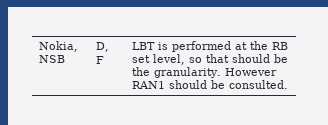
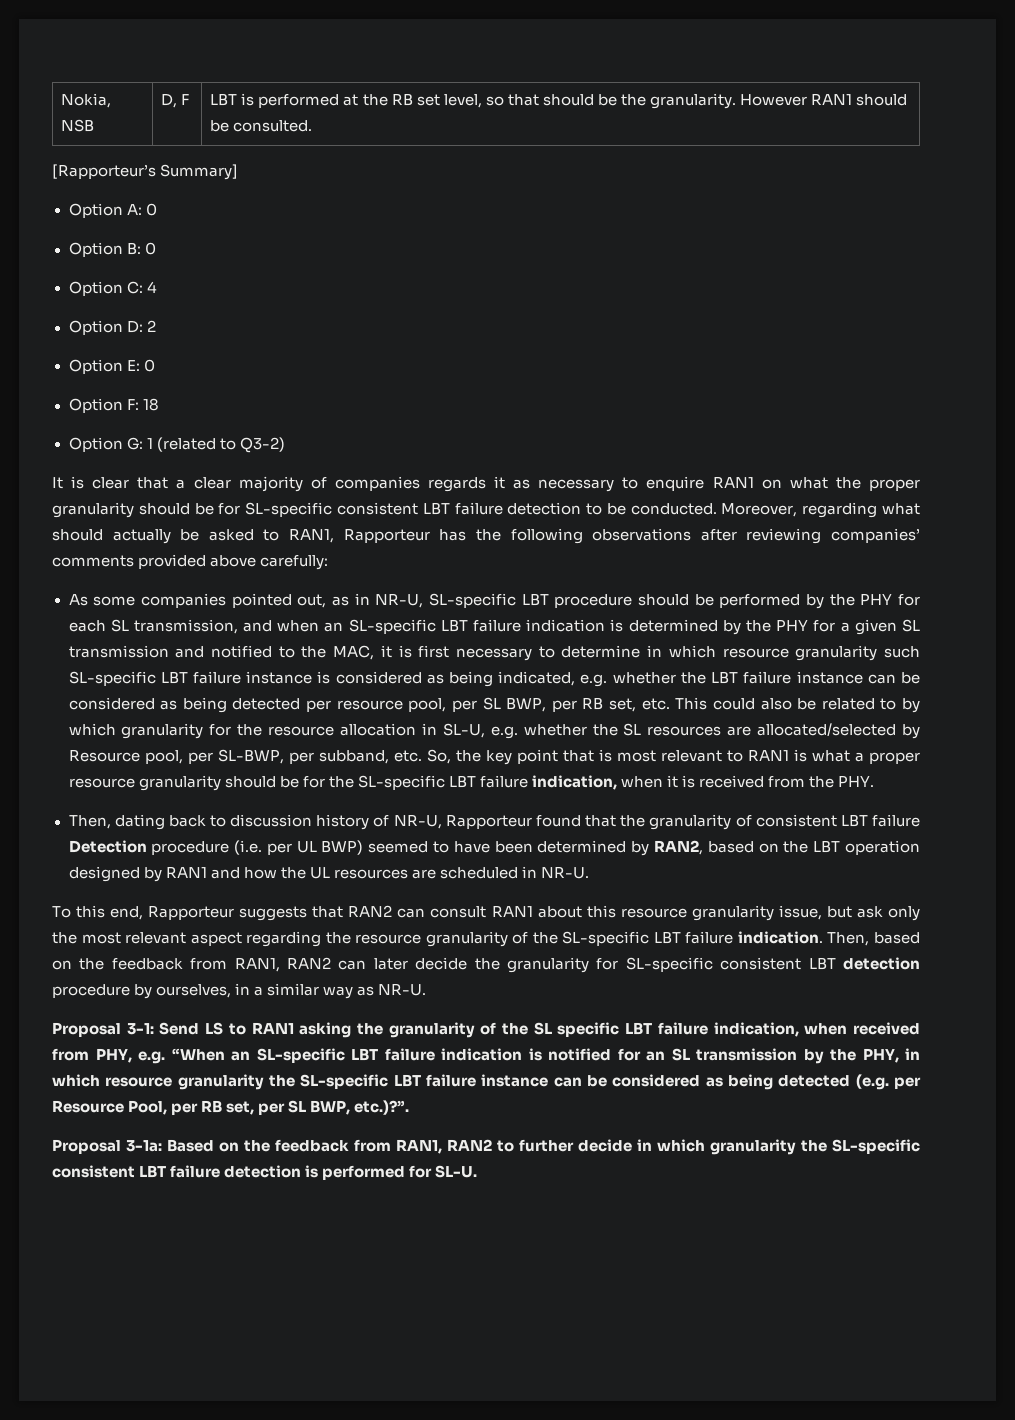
+ [Rapporteur’s Summary]
+ Option A: 0
+ Option B: 0
+ Option C: 4
+ Option D: 2
+ Option E: 0
+ Option F: 18
+ Option G: 1 (related to Q3-2)
+ It is clear that a clear majority of companies regards it as necessary to enquire RAN1 on what the proper granularity should be for SL-specific consistent LBT failure detection to be conducted. Moreover, regarding what should actually be asked to RAN1, Rapporteur has the following observations after reviewing companies’ comments provided above carefully:
+ As some companies pointed out, as in NR-U, SL-specific LBT procedure should be performed by the PHY for each SL transmission, and when an SL-specific LBT failure indication is determined by the PHY for a given SL transmission and notified to the MAC, it is first necessary to determine in which resource granularity such SL-specific LBT failure instance is considered as being indicated, e.g. whether the LBT failure instance can be considered as being detected per resource pool, per SL BWP, per RB set, etc. This could also be related to by which granularity for the resource allocation in SL-U, e.g. whether the SL resources are allocated/selected by Resource pool, per SL-BWP, per subband, etc. So, the key point that is most relevant to RAN1 is what a proper resource granularity should be for the SL-specific LBT failure indication, when it is received from the PHY.
+ Then, dating back to discussion history of NR-U, Rapporteur found that the granularity of consistent LBT failure Detection procedure (i.e. per UL BWP) seemed to have been determined by RAN2, based on the LBT operation designed by RAN1 and how the UL resources are scheduled in NR-U.
+ To this end, Rapporteur suggests that RAN2 can consult RAN1 about this resource granularity issue, but ask only the most relevant aspect regarding the resource granularity of the SL-specific LBT failure indication. Then, based on the feedback from RAN1, RAN2 can later decide the granularity for SL-specific consistent LBT detection procedure by ourselves, in a similar way as NR-U.
+ Proposal 3-1: Send LS to RAN1 asking the granularity of the SL specific LBT failure indication, when received from PHY, e.g. “When an SL-specific LBT failure indication is notified for an SL transmission by the PHY, in which resource granularity the SL-specific LBT failure instance can be considered as being detected (e.g. per Resource Pool, per RB set, per SL BWP, etc.)?”.
+ Proposal 3-1a: Based on the feedback from RAN1, RAN2 to further decide in which granularity the SL-specific consistent LBT failure detection is performed for SL-U.

